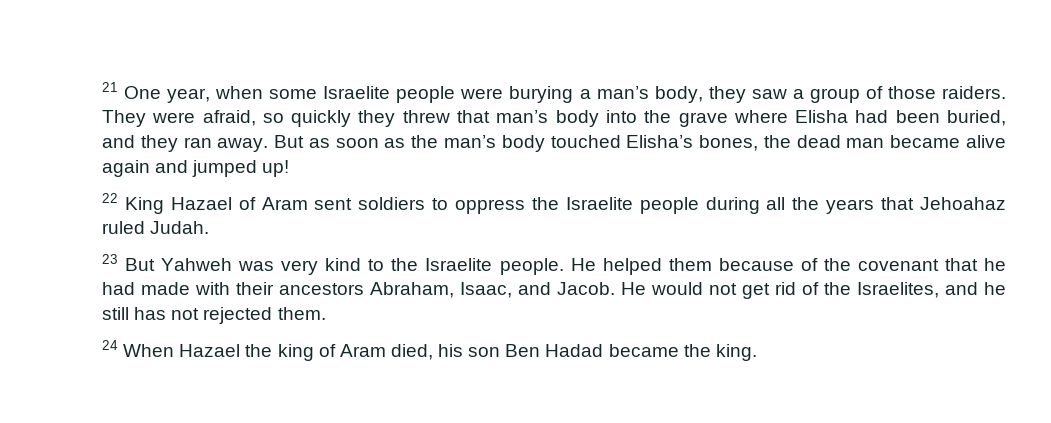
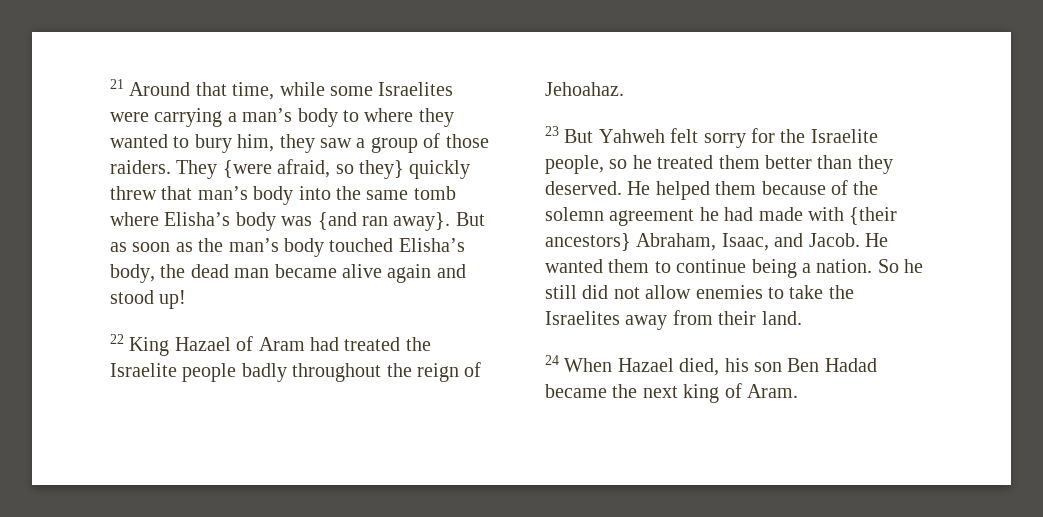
- 21 One year, when some Israelite people were burying a man’s body, they saw a group of those raiders.
+ 21 Around that time, while some Israelites were carrying a man’s body to where they wanted to bury him, they saw a group of those raiders.
- They were afraid, so quickly they threw that man’s body into the grave where Elisha had been buried, and they ran away.
+ They {were afraid, so they} quickly threw that man’s body into the same tomb where Elisha’s body was {and ran away}.
- But as soon as the man’s body touched Elisha’s bones, the dead man became alive again and jumped up!
+ But as soon as the man’s body touched Elisha’s body, the dead man became alive again and stood up!
- 22 King Hazael of Aram sent soldiers to oppress the Israelite people during all the years that Jehoahaz ruled Judah.
- 23 But Yahweh was very kind to the Israelite people.
+ 22 King Hazael of Aram had treated the Israelite people badly throughout the reign of Jehoahaz.
+ 23 But Yahweh felt sorry for the Israelite people, so he treated them better than they deserved.
- He helped them because of the covenant that he had made with their ancestors Abraham, Isaac, and Jacob.
+ He helped them because of the solemn agreement he had made with {their ancestors} Abraham, Isaac, and Jacob.
- He would not get rid of the Israelites, and he still has not rejected them.
+ He wanted them to continue being a nation. So he still did not allow enemies to take the Israelites away from their land.
- 24 When Hazael the king of Aram died, his son Ben Hadad became the king.
+ 24 When Hazael died, his son Ben Hadad became the next king of Aram.

